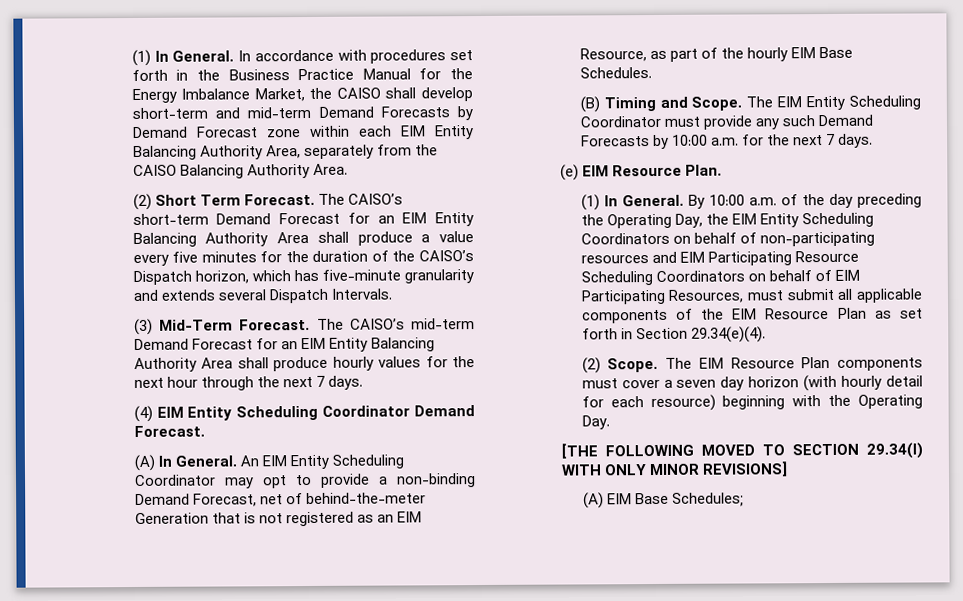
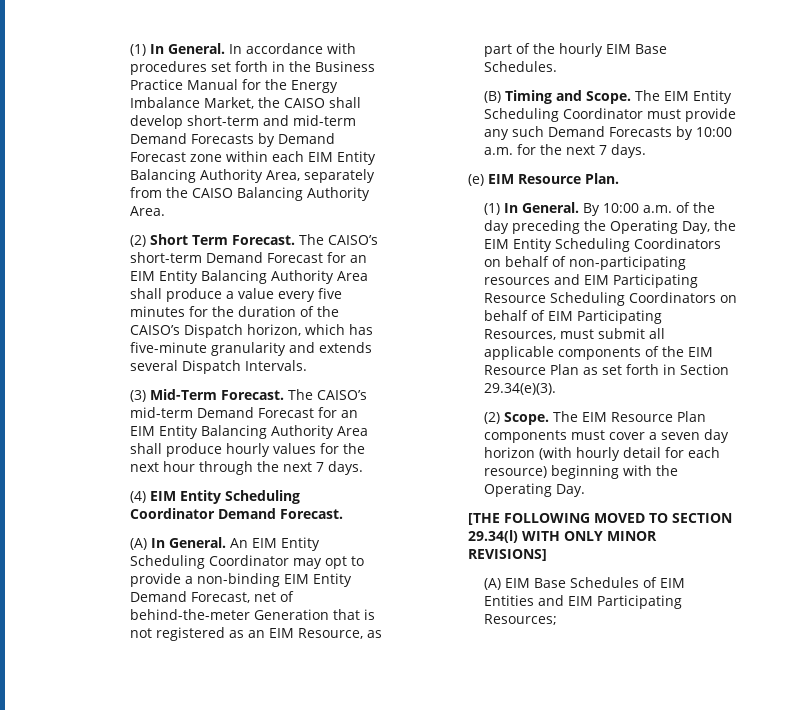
- An EIM Entity Scheduling Coordinator may opt to provide a non-binding Demand Forecast, net of behind-the-meter Generation that is not registered as an EIM Resource, as part of the hourly EIM Base Schedules.
+ An EIM Entity Scheduling Coordinator may opt to provide a non-binding EIM Entity Demand Forecast, net of behind-the-meter Generation that is not registered as an EIM Resource, as part of the hourly EIM Base Schedules.
- By 10:00 a.m. of the day preceding the Operating Day, the EIM Entity Scheduling Coordinators on behalf of non-participating resources and EIM Participating Resource Scheduling Coordinators on behalf of EIM Participating Resources, must submit all applicable components of the EIM Resource Plan as set forth in Section 29.34(e)(4).
+ By 10:00 a.m. of the day preceding the Operating Day, the EIM Entity Scheduling Coordinators on behalf of non-participating resources and EIM Participating Resource Scheduling Coordinators on behalf of EIM Participating Resources, must submit all applicable components of the EIM Resource Plan as set forth in Section 29.34(e)(3).
- (A) EIM Base Schedules;
+ (A) EIM Base Schedules of EIM Entities and EIM Participating Resources;

